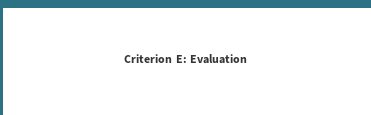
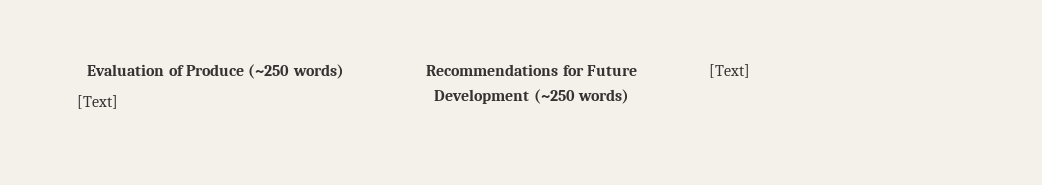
- Criterion E: Evaluation
+ Evaluation of Produce (~250 words)
+ [Text]
+ Recommendations for Future Development (~250 words)
+ [Text]

